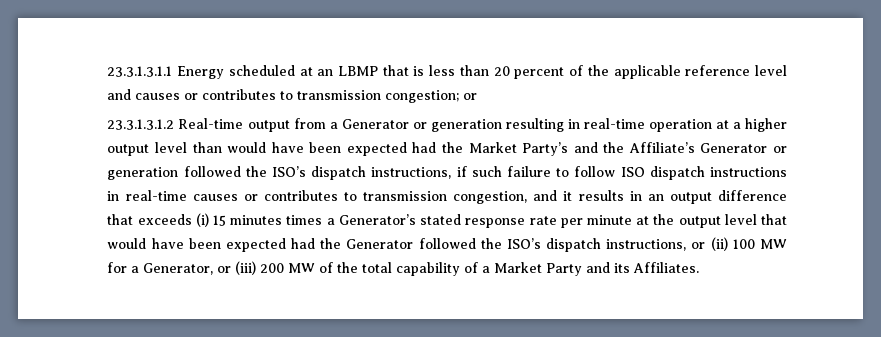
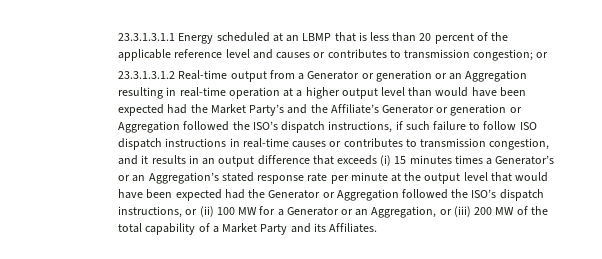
- 23.3.1.3.1.2 Real-time output from a Generator or generation resulting in real-time operation at a higher output level than would have been expected had the Market Party’s and the Affiliate’s Generator or generation followed the ISO’s dispatch instructions, if such failure to follow ISO dispatch instructions in real-time causes or contributes to transmission congestion, and it results in an output difference that exceeds (i) 15 minutes times a Generator’s stated response rate per minute at the output level that would have been expected had the Generator followed the ISO’s dispatch instructions, or (ii) 100 MW for a Generator, or (iii) 200 MW of the total capability of a Market Party and its Affiliates.
+ 23.3.1.3.1.2 Real-time output from a Generator or generation or an Aggregation resulting in real-time operation at a higher output level than would have been expected had the Market Party’s and the Affiliate’s Generator or generation or Aggregation followed the ISO’s dispatch instructions, if such failure to follow ISO dispatch instructions in real-time causes or contributes to transmission congestion, and it results in an output difference that exceeds (i) 15 minutes times a Generator’s or an Aggregation’s stated response rate per minute at the output level that would have been expected had the Generator or Aggregation followed the ISO’s dispatch instructions, or (ii) 100 MW for a Generator or an Aggregation, or (iii) 200 MW of the total capability of a Market Party and its Affiliates.

